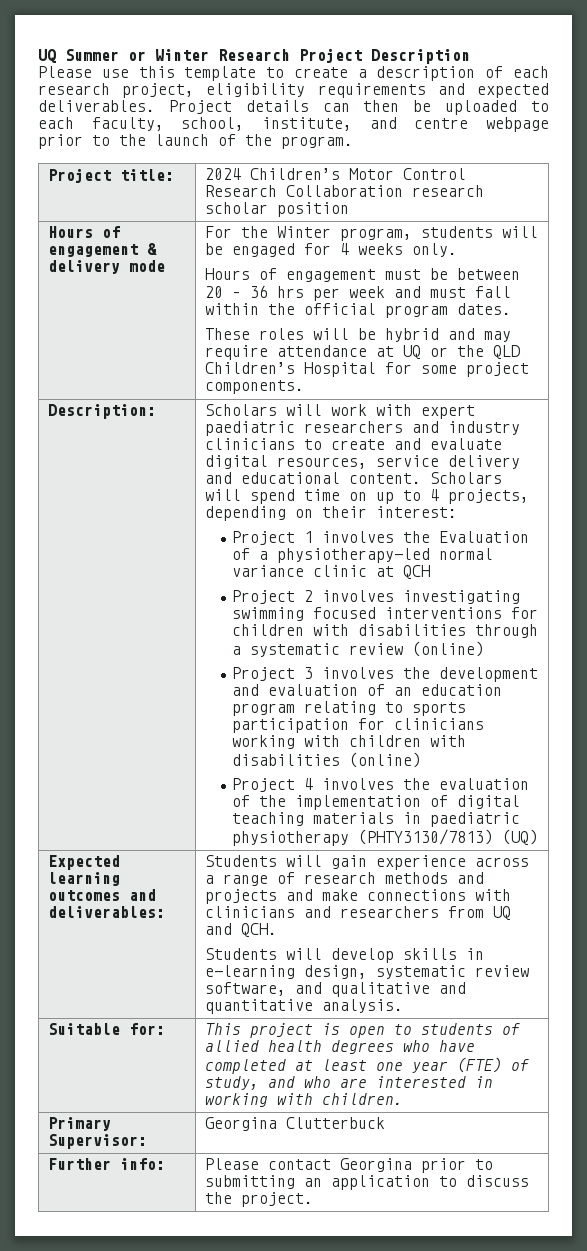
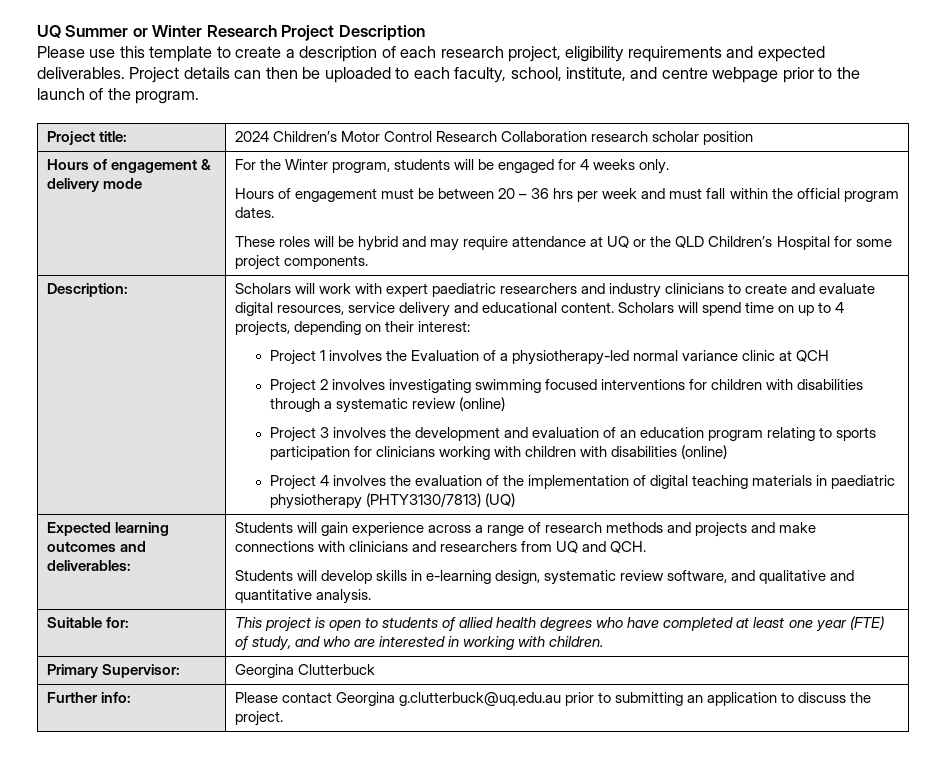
- Further info: | Please contact Georgina prior to submitting an application to discuss the project.
+ Further info: | Please contact Georgina g.clutterbuck@uq.edu.au prior to submitting an application to discuss the project.

